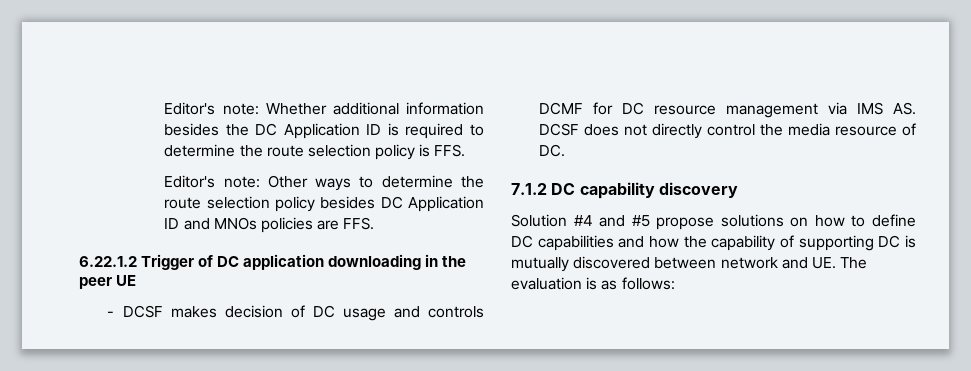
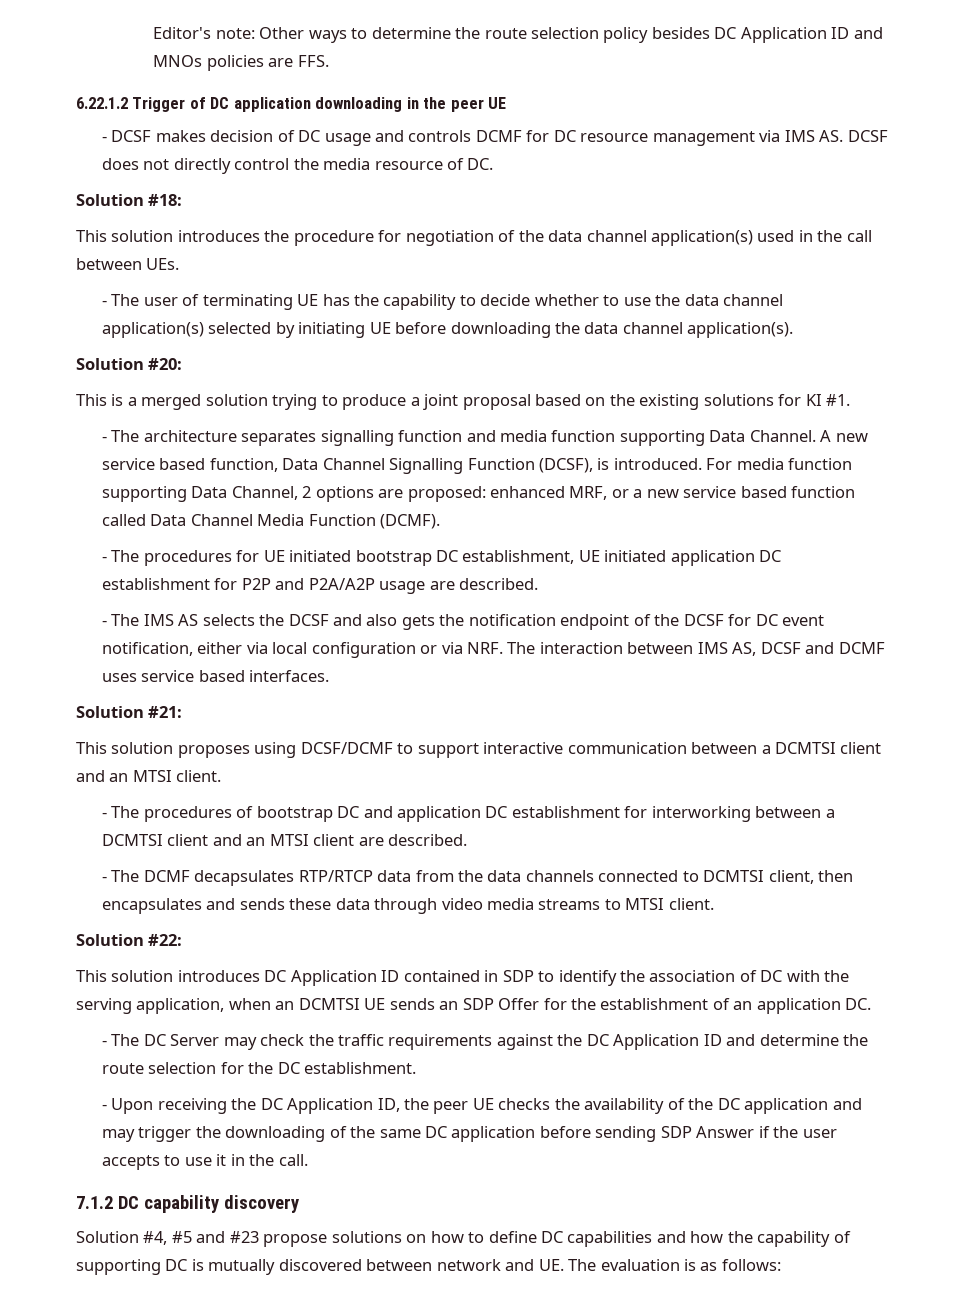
- Editor's note: Whether additional information besides the DC Application ID is required to determine the route selection policy is FFS.
+ Solution #18:
+ This solution introduces the procedure for negotiation of the data channel application(s) used in the call between UEs.
+ - The user of terminating UE has the capability to decide whether to use the data channel application(s) selected by initiating UE before downloading the data channel application(s).
+ Solution #20:
+ This is a merged solution trying to produce a joint proposal based on the existing solutions for KI #1.
+ - The architecture separates signalling function and media function supporting Data Channel. A new service based function, Data Channel Signalling Function (DCSF), is introduced. For media function supporting Data Channel, 2 options are proposed: enhanced MRF, or a new service based function called Data Channel Media Function (DCMF).
+ - The procedures for UE initiated bootstrap DC establishment, UE initiated application DC establishment for P2P and P2A/A2P usage are described.
+ - The IMS AS selects the DCSF and also gets the notification endpoint of the DCSF for DC event notification, either via local configuration or via NRF. The interaction between IMS AS, DCSF and DCMF uses service based interfaces.
+ Solution #21:
+ This solution proposes using DCSF/DCMF to support interactive communication between a DCMTSI client and an MTSI client.
+ - The procedures of bootstrap DC and application DC establishment for interworking between a DCMTSI client and an MTSI client are described.
+ - The DCMF decapsulates RTP/RTCP data from the data channels connected to DCMTSI client, then encapsulates and sends these data through video media streams to MTSI client.
+ Solution #22:
+ This solution introduces DC Application ID contained in SDP to identify the association of DC with the serving application, when an DCMTSI UE sends an SDP Offer for the establishment of an application DC.
+ - The DC Server may check the traffic requirements against the DC Application ID and determine the route selection for the DC establishment.
+ - Upon receiving the DC Application ID, the peer UE checks the availability of the DC application and may trigger the downloading of the same DC application before sending SDP Answer if the user accepts to use it in the call.
- Solution #4 and #5 propose solutions on how to define DC capabilities and how the capability of supporting DC is mutually discovered between network and UE. The evaluation is as follows:
+ Solution #4, #5 and #23 propose solutions on how to define DC capabilities and how the capability of supporting DC is mutually discovered between network and UE. The evaluation is as follows:

